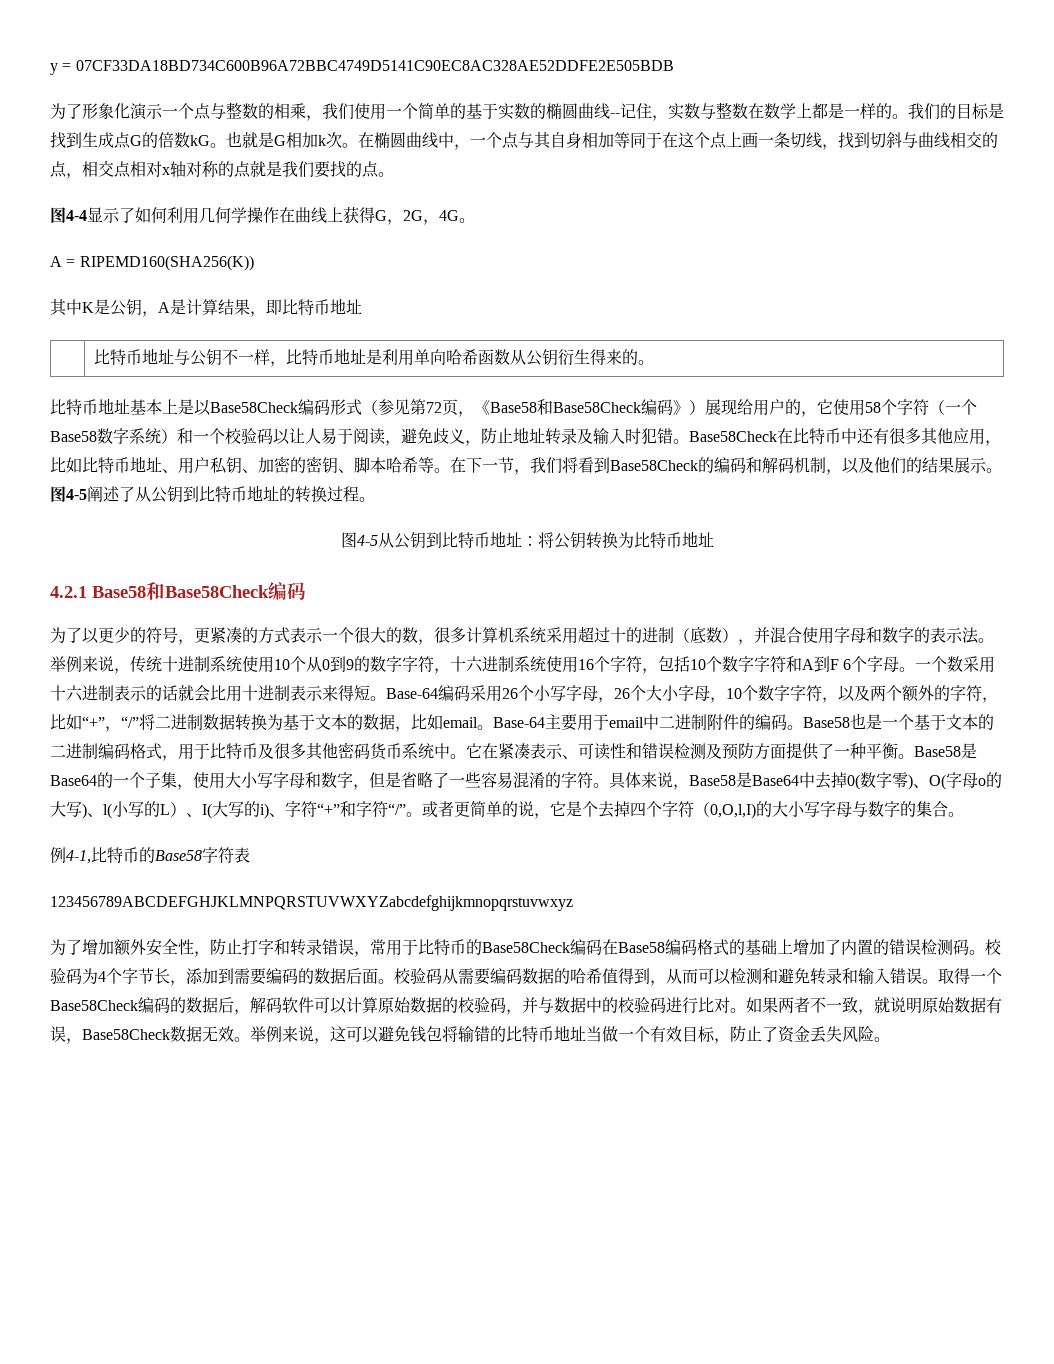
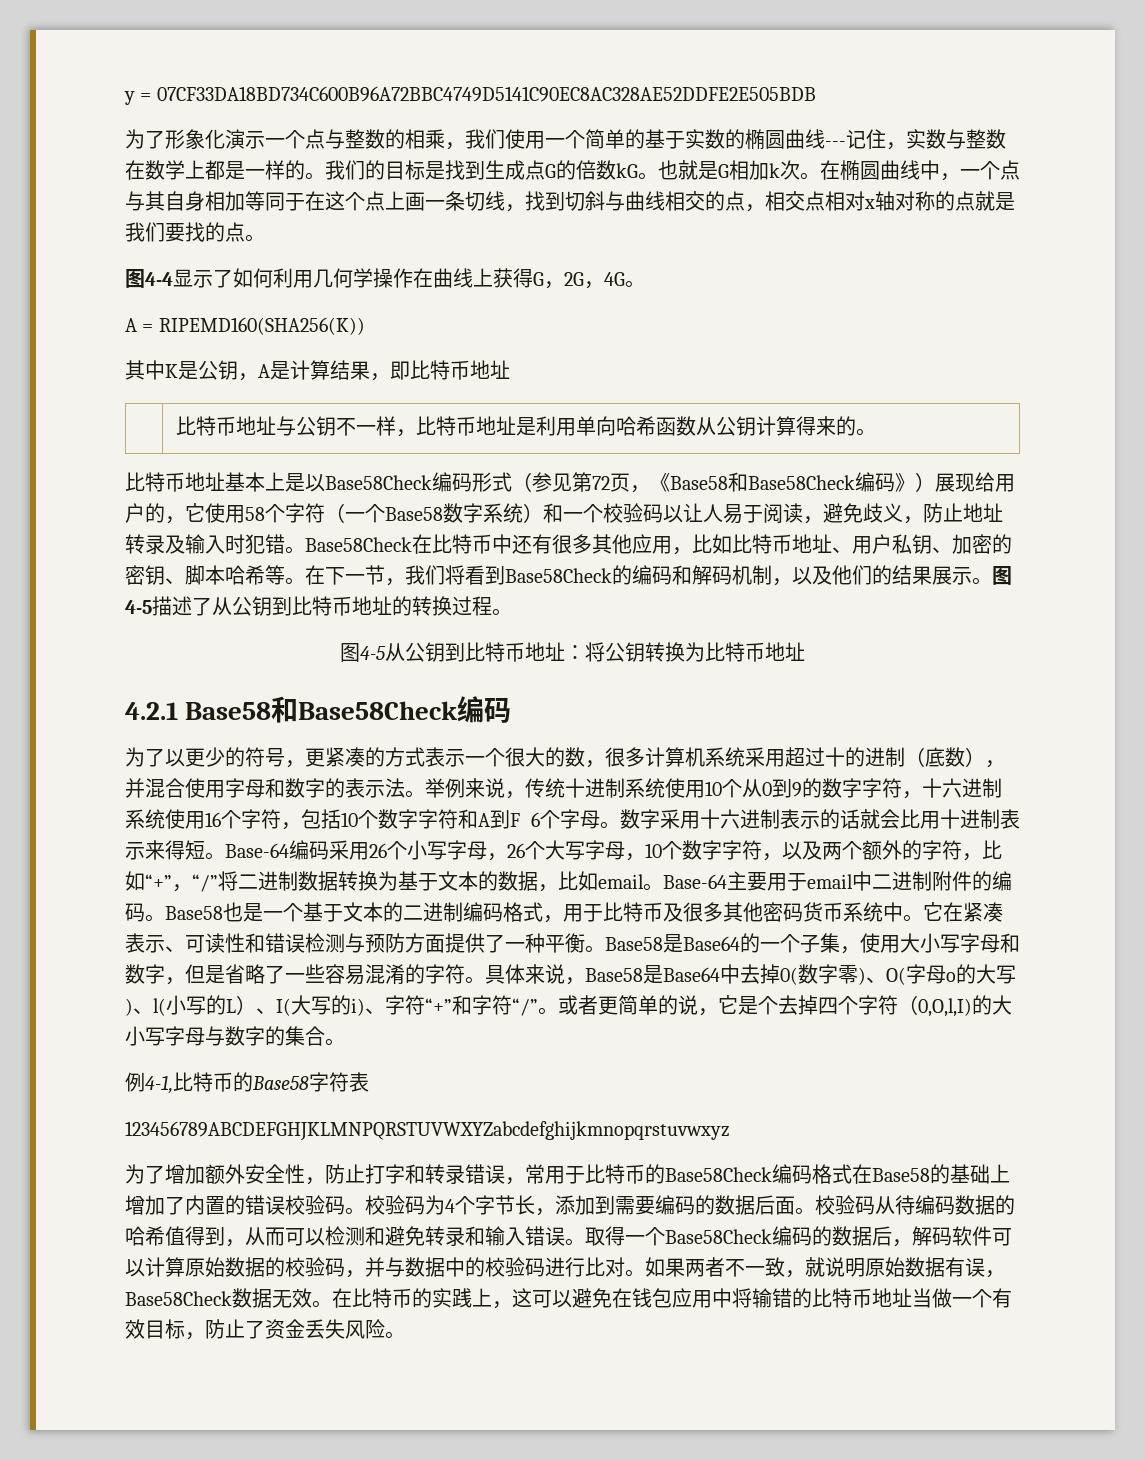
- 为了形象化演示一个点与整数的相乘，我们使用一个简单的基于实数的椭圆曲线--记住，实数与整数在数学上都是一样的。
+ 为了形象化演示一个点与整数的相乘，我们使用一个简单的基于实数的椭圆曲线---记住，实数与整数在数学上都是一样的。
- | 比特币地址与公钥不一样，比特币地址是利用单向哈希函数从公钥衍生得来的。
+ | 比特币地址与公钥不一样，比特币地址是利用单向哈希函数从公钥计算得来的。
- 图4-5阐述了从公钥到比特币地址的转换过程。
+ 图4-5描述了从公钥到比特币地址的转换过程。
- 一个数采用十六进制表示的话就会比用十进制表示来得短。
+ 数字采用十六进制表示的话就会比用十进制表示来得短。
- Base-64编码采用26个小写字母，26个大小字母，10个数字字符，以及两个额外的字符，比如“+”，“/”将二进制数据转换为基于文本的数据，比如email。
+ Base-64编码采用26个小写字母，26个大写字母，10个数字字符，以及两个额外的字符，比如“+”，“/”将二进制数据转换为基于文本的数据，比如email。
- 它在紧凑表示、可读性和错误检测及预防方面提供了一种平衡。
+ 它在紧凑表示、可读性和错误检测与预防方面提供了一种平衡。
- 为了增加额外安全性，防止打字和转录错误，常用于比特币的Base58Check编码在Base58编码格式的基础上增加了内置的错误检测码。
+ 为了增加额外安全性，防止打字和转录错误，常用于比特币的Base58Check编码格式在Base58的基础上增加了内置的错误校验码。
- 校验码从需要编码数据的哈希值得到，从而可以检测和避免转录和输入错误。
+ 校验码从待编码数据的哈希值得到，从而可以检测和避免转录和输入错误。
- 举例来说，这可以避免钱包将输错的比特币地址当做一个有效目标，防止了资金丢失风险。
+ 在比特币的实践上，这可以避免在钱包应用中将输错的比特币地址当做一个有效目标，防止了资金丢失风险。

